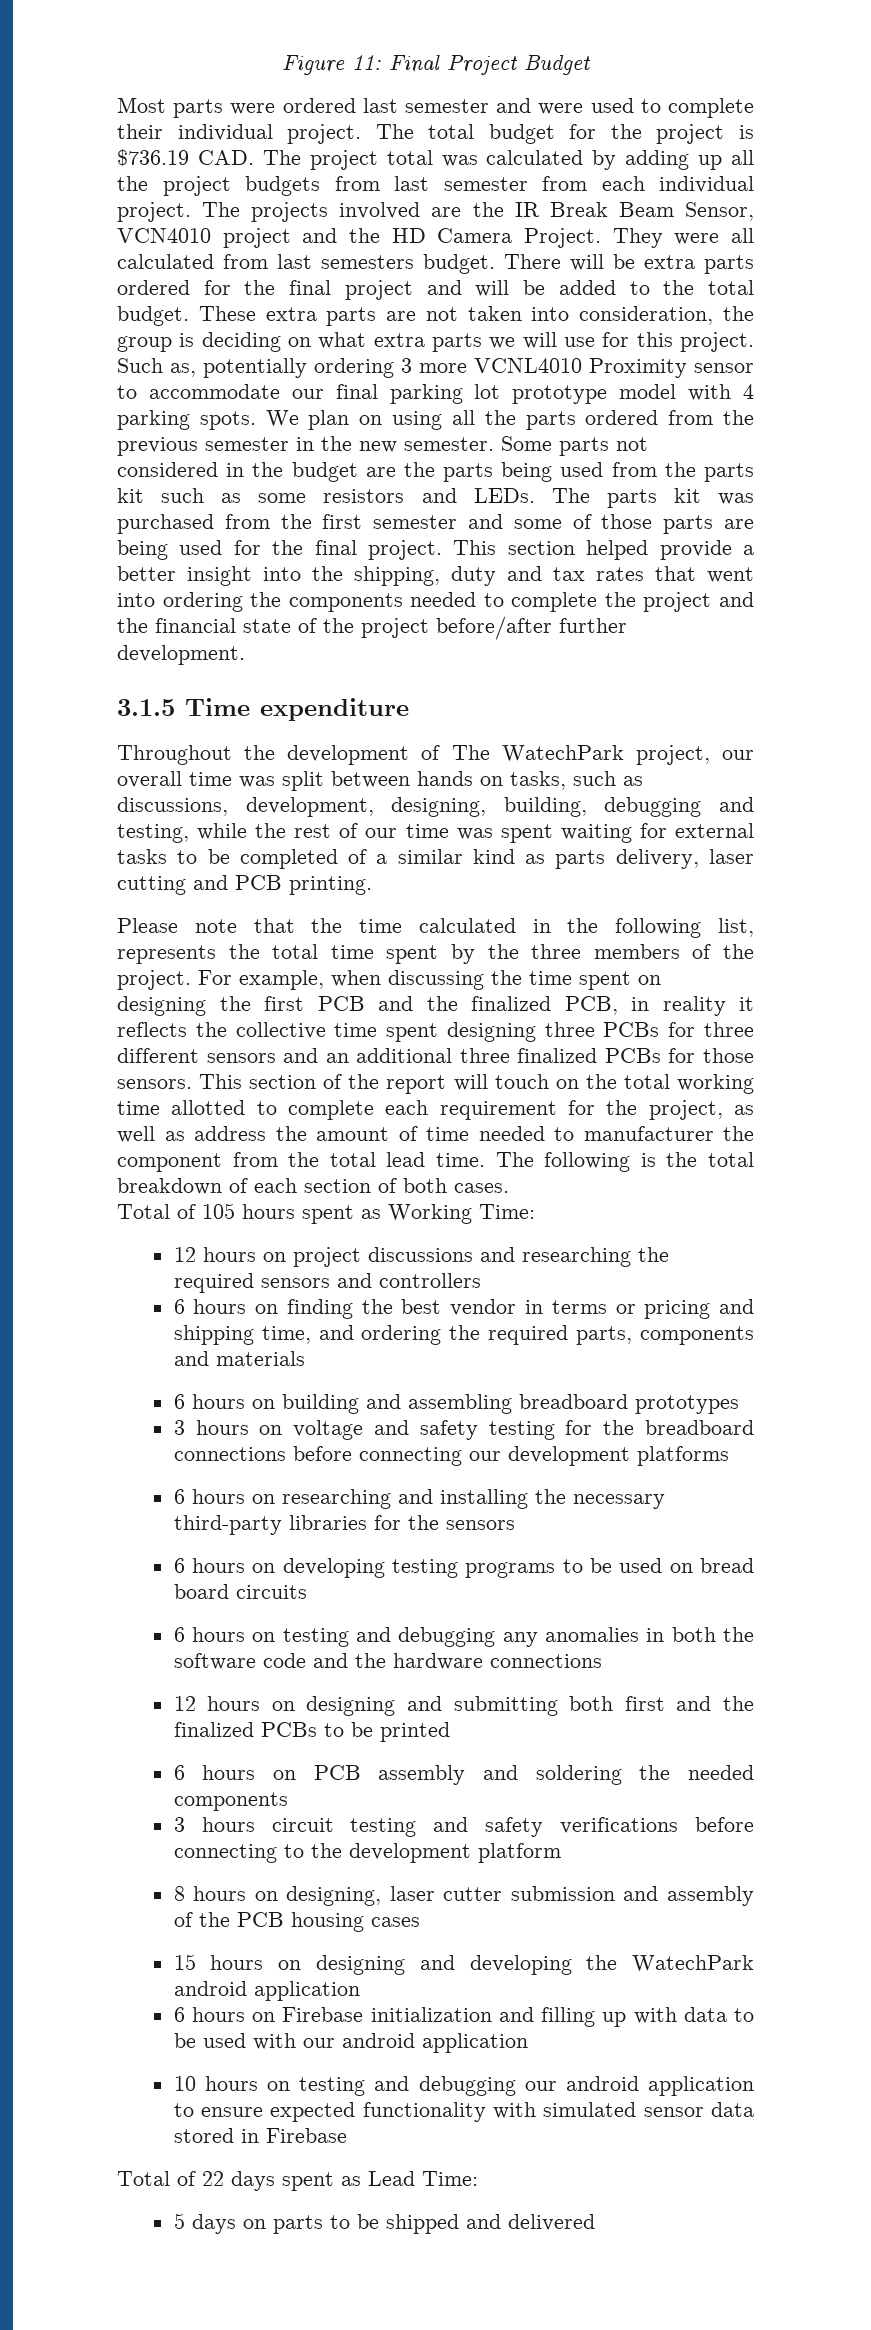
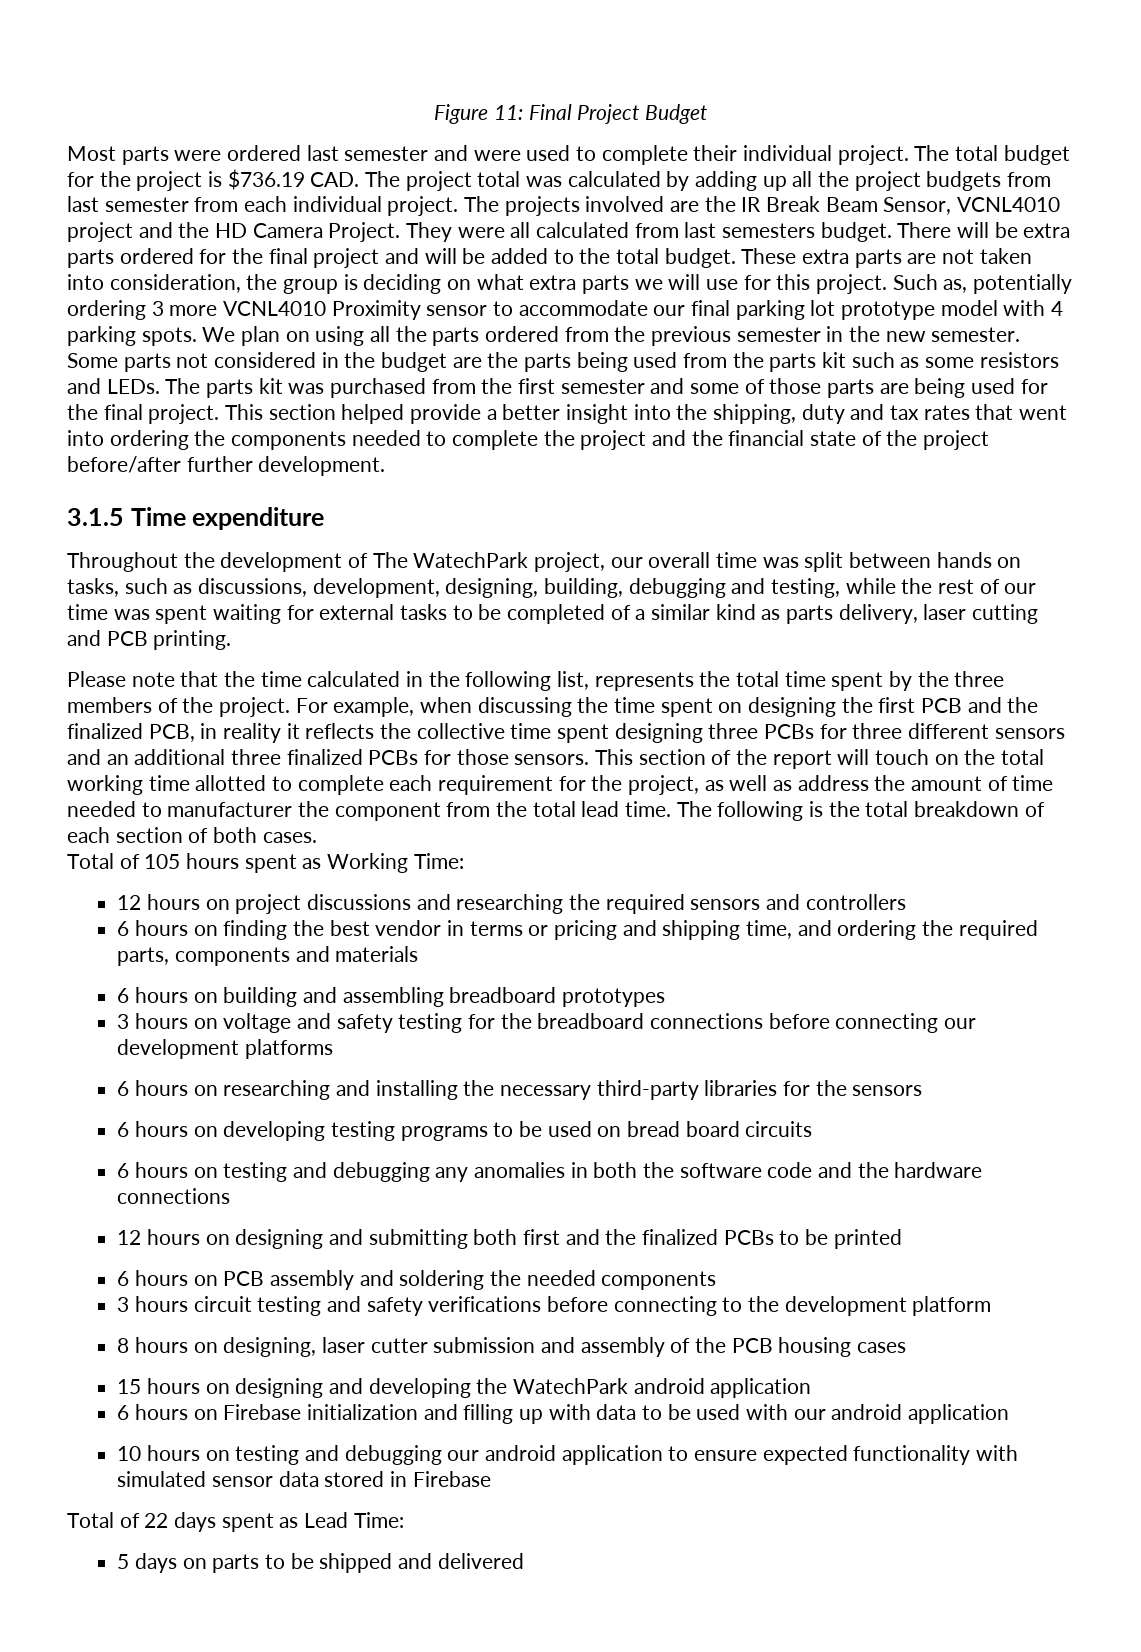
- The projects involved are the IR Break Beam Sensor, VCN4010 project and the HD Camera Project.
+ The projects involved are the IR Break Beam Sensor, VCNL4010 project and the HD Camera Project.

